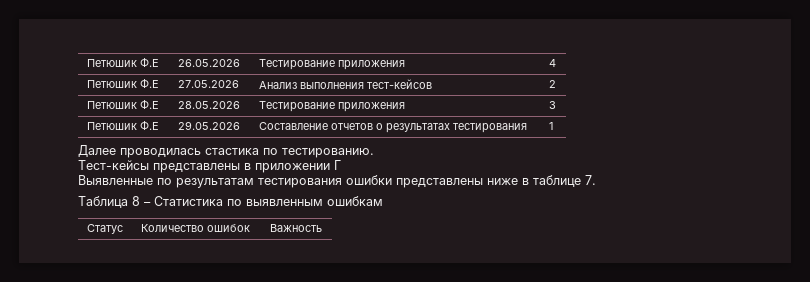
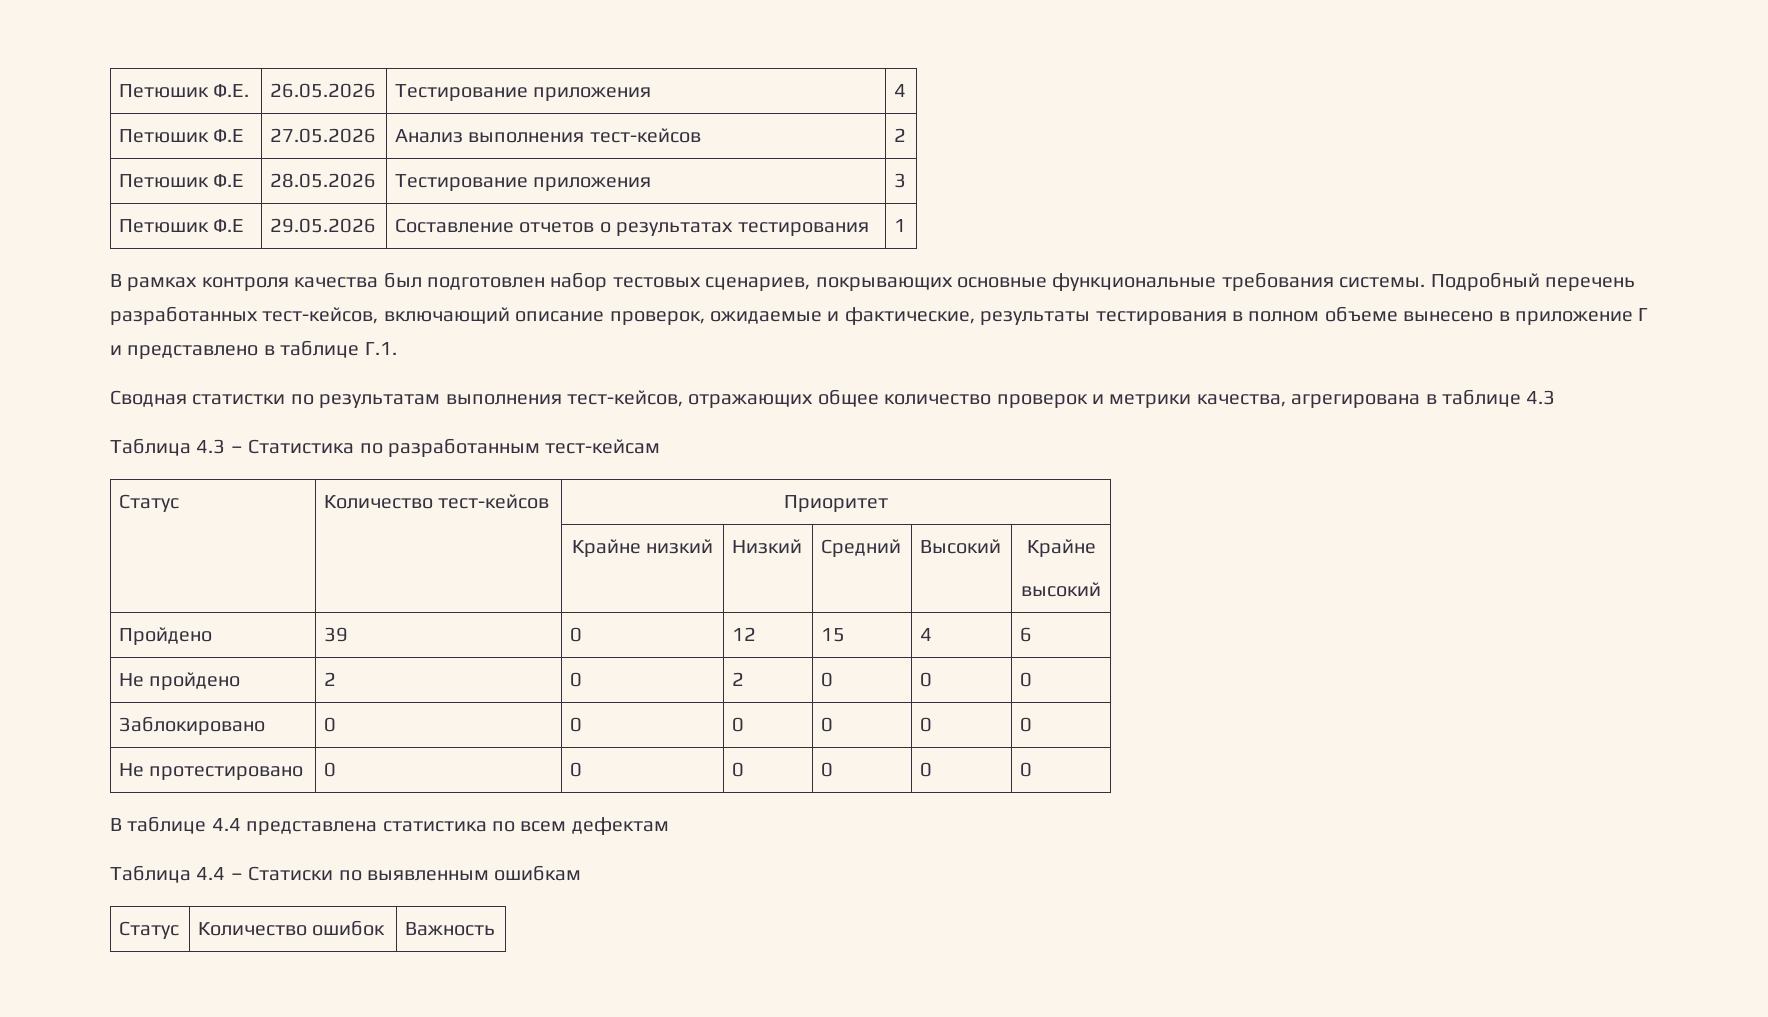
- Петюшик Ф.Е | 26.05.2026 | Тестирование приложения | 4
+ Петюшик Ф.Е. | 26.05.2026 | Тестирование приложения | 4
- Далее проводилась стастика по тестированию.
- Тест-кейсы представлены в приложении Г
- Выявленные по результатам тестирования ошибки представлены ниже в таблице 7.
- Таблица 8 – Статистика по выявленным ошибкам
+ В рамках контроля качества был подготовлен набор тестовых сценариев, покрывающих основные функциональные требования системы. Подробный перечень разработанных тест-кейсов, включающий описание проверок, ожидаемые и фактические, результаты тестирования в полном объеме вынесено в приложение Г и представлено в таблице Г.1.
+ Сводная статистки по результатам выполнения тест-кейсов, отражающих общее количество проверок и метрики качества, агрегирована в таблице 4.3
+ Таблица 4.3 – Статистика по разработанным тест-кейсам
+ Статус | Количество тест-кейсов | Приоритет
+ | | Крайне низкий | Низкий | Средний | Высокий | Крайне
+ высокий
+ Пройдено | 39 | 0 | 12 | 15 | 4 | 6
+ Не пройдено | 2 | 0 | 2 | 0 | 0 | 0
+ Заблокировано | 0 | 0 | 0 | 0 | 0 | 0
+ Не протестировано | 0 | 0 | 0 | 0 | 0 | 0
+ В таблице 4.4 представлена статистика по всем дефектам
+ Таблица 4.4 – Статиски по выявленным ошибкам

